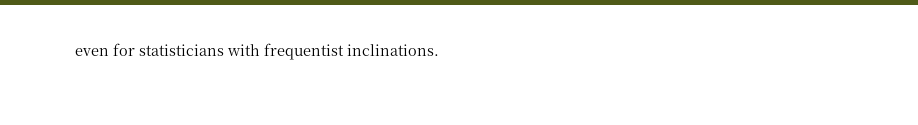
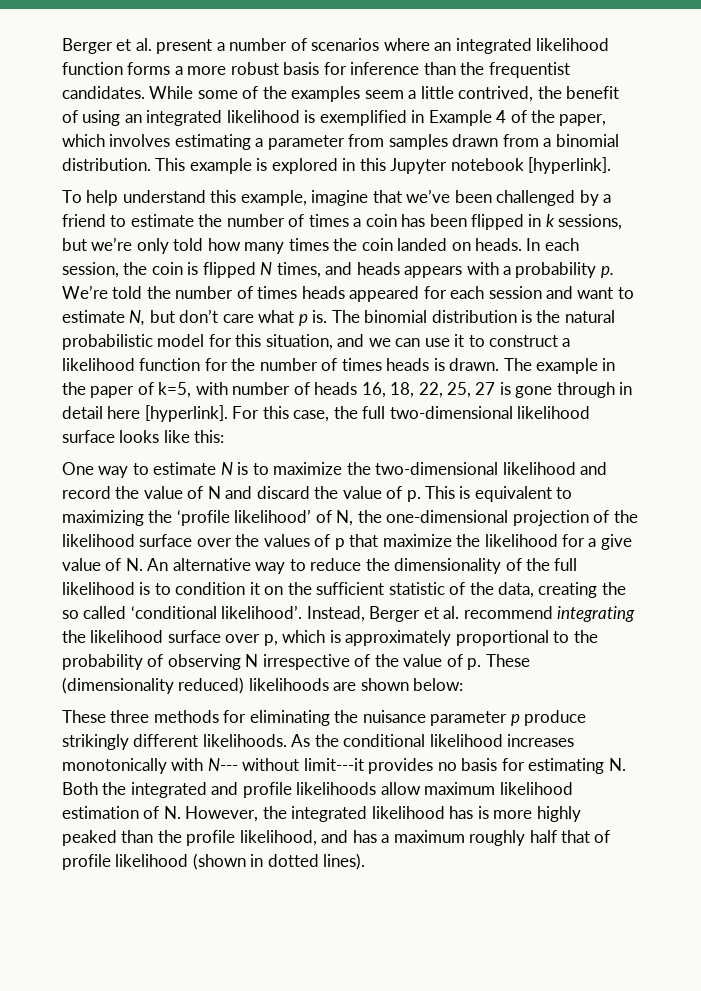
- even for statisticians with frequentist inclinations.
+ Berger et al. present a number of scenarios where an integrated likelihood function forms a more robust basis for inference than the frequentist candidates. While some of the examples seem a little contrived, the benefit of using an integrated likelihood is exemplified in Example 4 of the paper, which involves estimating a parameter from samples drawn from a binomial distribution. This example is explored in this Jupyter notebook [hyperlink].
+ To help understand this example, imagine that we’ve been challenged by a friend to estimate the number of times a coin has been flipped in k sessions, but we’re only told how many times the coin landed on heads. In each session, the coin is flipped N times, and heads appears with a probability p. We’re told the number of times heads appeared for each session and want to estimate N, but don’t care what p is. The binomial distribution is the natural probabilistic model for this situation, and we can use it to construct a likelihood function for the number of times heads is drawn. The example in the paper of k=5, with number of heads 16, 18, 22, 25, 27 is gone through in detail here [hyperlink]. For this case, the full two-dimensional likelihood surface looks like this:
+ One way to estimate N is to maximize the two-dimensional likelihood and record the value of N and discard the value of p. This is equivalent to maximizing the ‘profile likelihood’ of N, the one-dimensional projection of the likelihood surface over the values of p that maximize the likelihood for a give value of N. An alternative way to reduce the dimensionality of the full likelihood is to condition it on the sufficient statistic of the data, creating the so called ‘conditional likelihood’. Instead, Berger et al. recommend integrating the likelihood surface over p, which is approximately proportional to the probability of observing N irrespective of the value of p. These (dimensionality reduced) likelihoods are shown below:
+ These three methods for eliminating the nuisance parameter p produce strikingly different likelihoods. As the conditional likelihood increases monotonically with N--- without limit---it provides no basis for estimating N. Both the integrated and profile likelihoods allow maximum likelihood estimation of N. However, the integrated likelihood has is more highly peaked than the profile likelihood, and has a maximum roughly half that of profile likelihood (shown in dotted lines).

